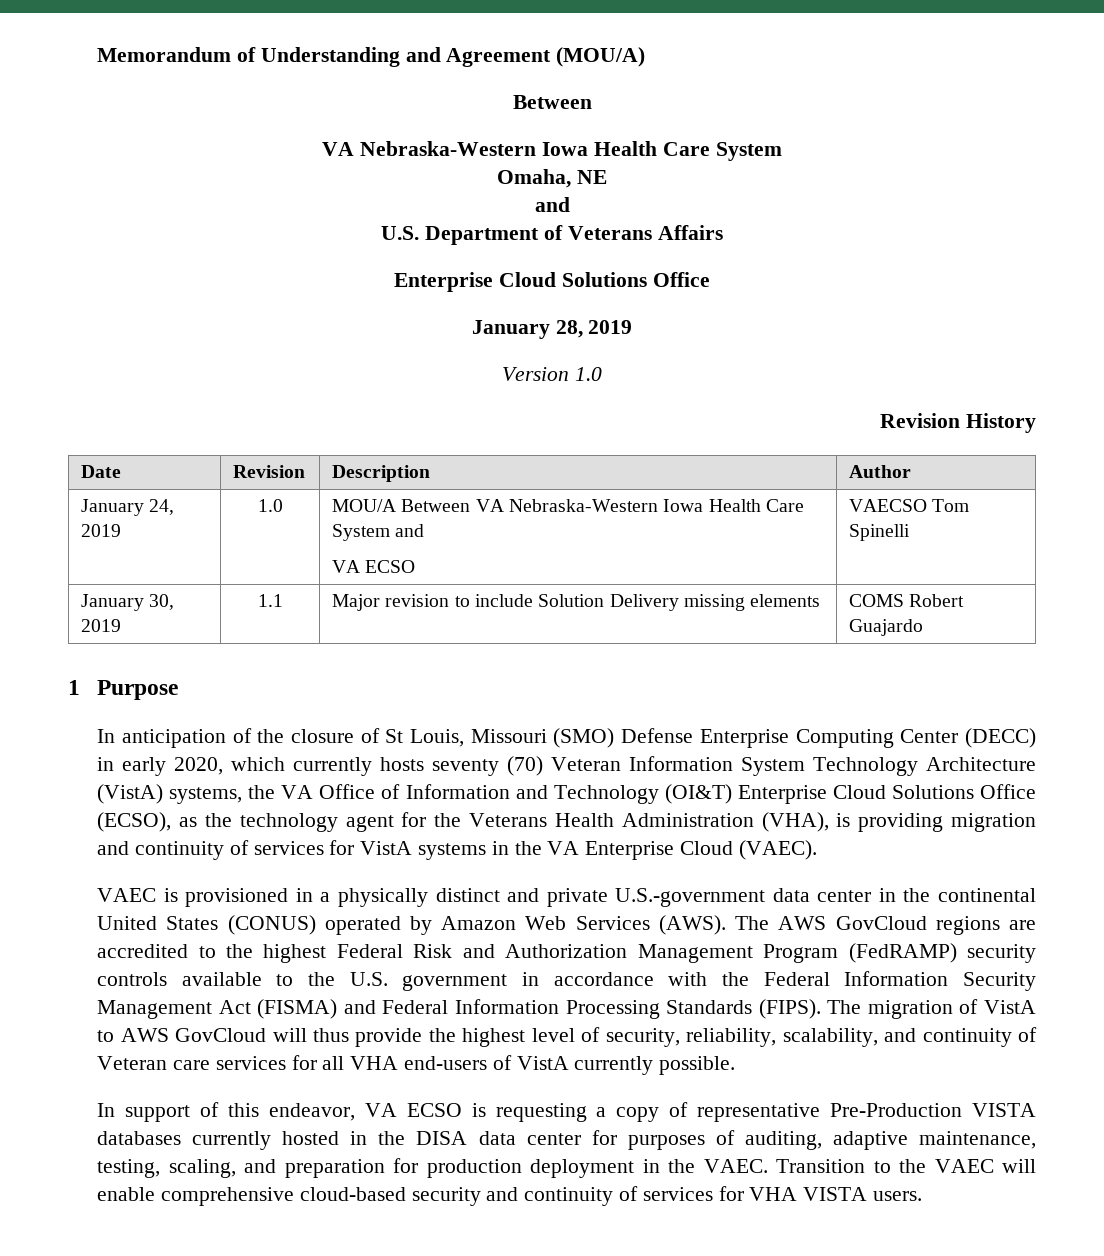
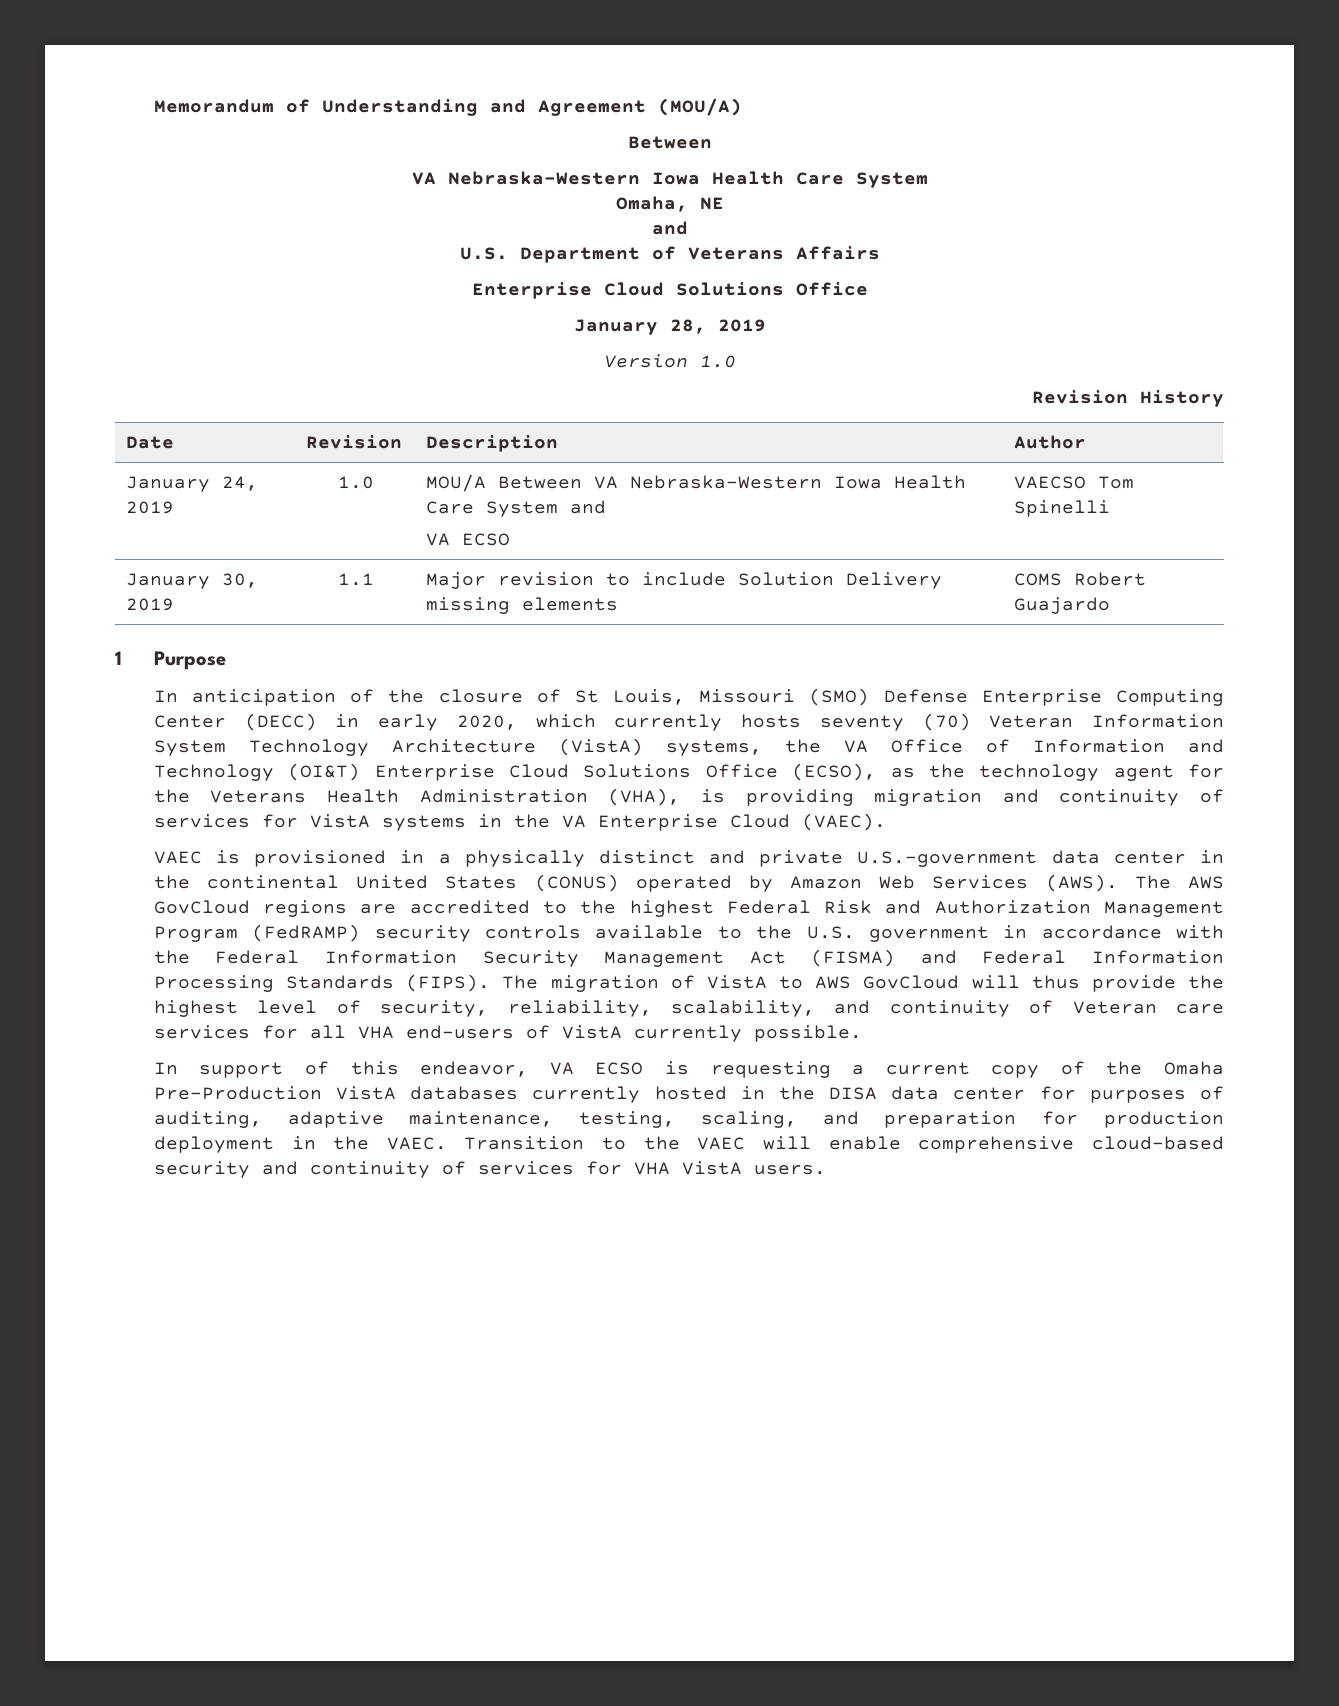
- In support of this endeavor, VA ECSO is requesting a copy of representative Pre-Production VISTA databases currently hosted in the DISA data center for purposes of auditing, adaptive maintenance, testing, scaling, and preparation for production deployment in the VAEC.
+ In support of this endeavor, VA ECSO is requesting a current copy of the Omaha Pre-Production VistA databases currently hosted in the DISA data center for purposes of auditing, adaptive maintenance, testing, scaling, and preparation for production deployment in the VAEC.
- Transition to the VAEC will enable comprehensive cloud-based security and continuity of services for VHA VISTA users.
+ Transition to the VAEC will enable comprehensive cloud-based security and continuity of services for VHA VistA users.

